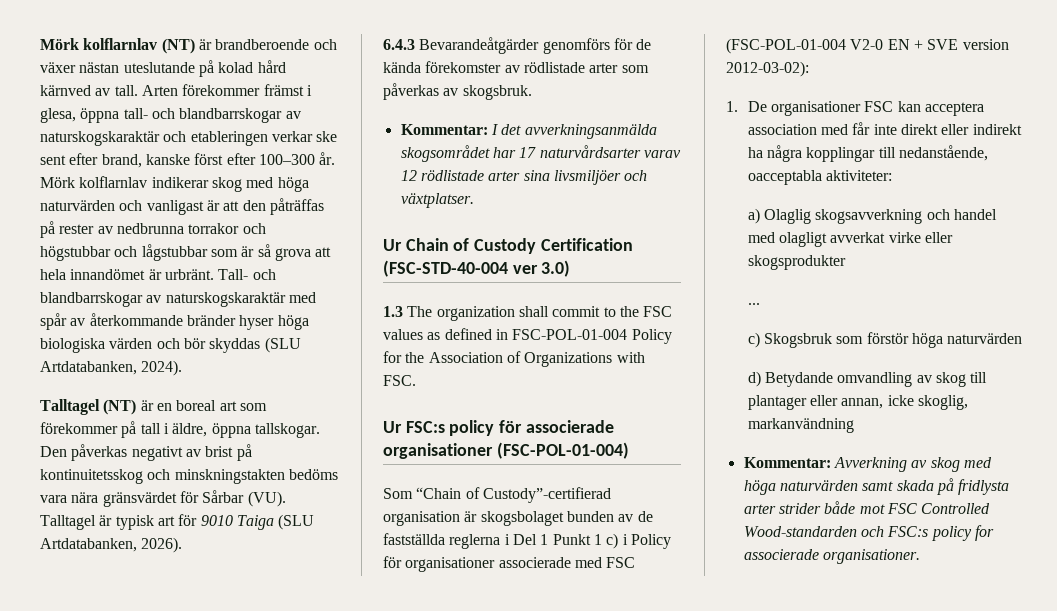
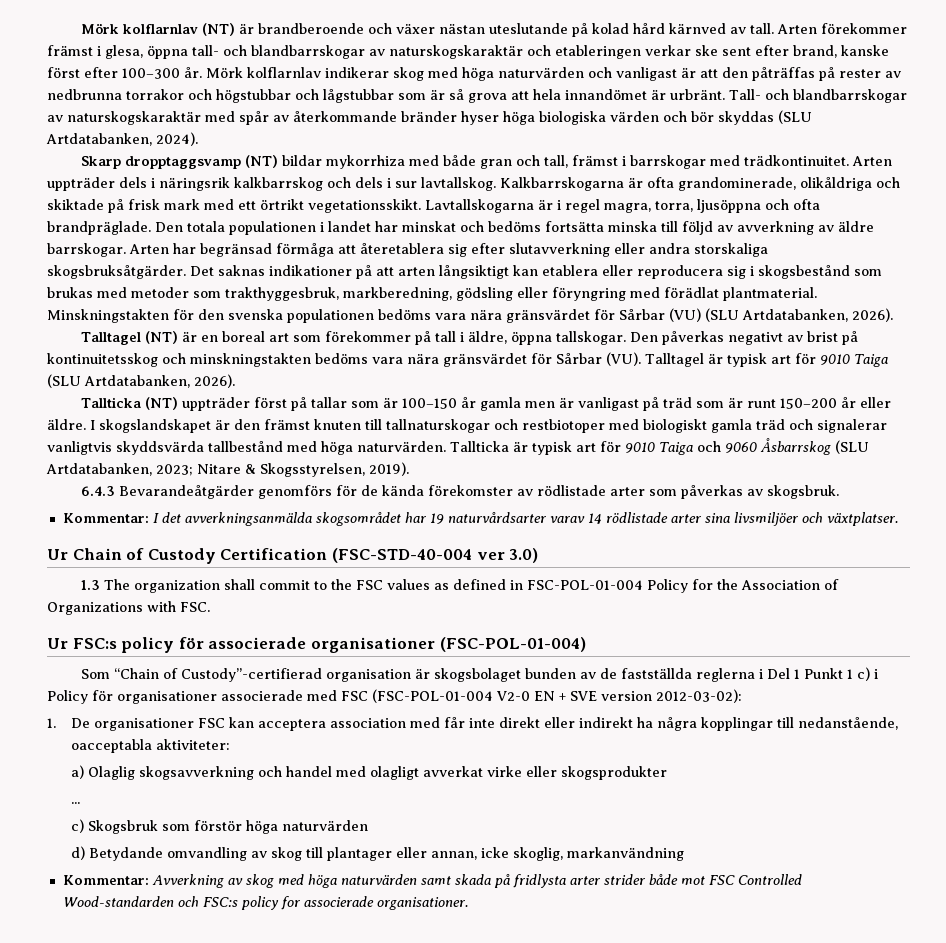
+ Skarp dropptaggsvamp (NT) bildar mykorrhiza med både gran och tall, främst i barrskogar med trädkontinuitet. Arten uppträder dels i näringsrik kalkbarrskog och dels i sur lavtallskog. Kalkbarrskogarna är ofta grandominerade, olikåldriga och skiktade på frisk mark med ett örtrikt vegetationsskikt. Lavtallskogarna är i regel magra, torra, ljusöppna och ofta brandpräglade. Den totala populationen i landet har minskat och bedöms fortsätta minska till följd av avverkning av äldre barrskogar. Arten har begränsad förmåga att återetablera sig efter slutavverkning eller andra storskaliga skogsbruksåtgärder. Det saknas indikationer på att arten långsiktigt kan etablera eller reproducera sig i skogsbestånd som brukas med metoder som trakthyggesbruk, markberedning, gödsling eller föryngring med förädlat plantmaterial. Minskningstakten för den svenska populationen bedöms vara nära gränsvärdet för Sårbar (VU) (SLU Artdatabanken, 2026).
+ Tallticka (NT) uppträder först på tallar som är 100–150 år gamla men är vanligast på träd som är runt 150–200 år eller äldre. I skogslandskapet är den främst knuten till tallnaturskogar och restbiotoper med biologiskt gamla träd och signalerar vanligtvis skyddsvärda tallbestånd med höga naturvärden. Tallticka är typisk art för 9010 Taiga och 9060 Åsbarrskog (SLU Artdatabanken, 2023; Nitare & Skogsstyrelsen, 2019).
- Kommentar: I det avverkningsanmälda skogsområdet har 17 naturvårdsarter varav 12 rödlistade arter sina livsmiljöer och växtplatser.
+ Kommentar: I det avverkningsanmälda skogsområdet har 19 naturvårdsarter varav 14 rödlistade arter sina livsmiljöer och växtplatser.

